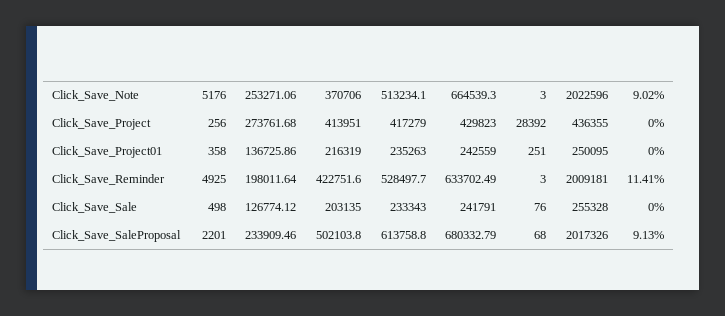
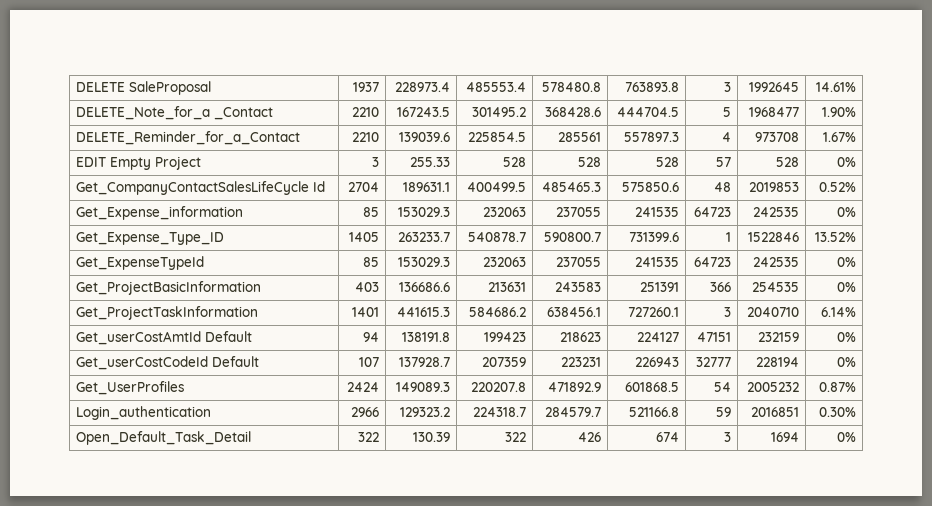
- Click_Save_Note | 5176 | 253271.06 | 370706 | 513234.1 | 664539.3 | 3 | 2022596 | 9.02%
- Click_Save_Project | 256 | 273761.68 | 413951 | 417279 | 429823 | 28392 | 436355 | 0%
- Click_Save_Project01 | 358 | 136725.86 | 216319 | 235263 | 242559 | 251 | 250095 | 0%
- Click_Save_Reminder | 4925 | 198011.64 | 422751.6 | 528497.7 | 633702.49 | 3 | 2009181 | 11.41%
- Click_Save_Sale | 498 | 126774.12 | 203135 | 233343 | 241791 | 76 | 255328 | 0%
- Click_Save_SaleProposal | 2201 | 233909.46 | 502103.8 | 613758.8 | 680332.79 | 68 | 2017326 | 9.13%
+ DELETE SaleProposal | 1937 | 228973.4 | 485553.4 | 578480.8 | 763893.8 | 3 | 1992645 | 14.61%
+ DELETE_Note_for_a _Contact | 2210 | 167243.5 | 301495.2 | 368428.6 | 444704.5 | 5 | 1968477 | 1.90%
+ DELETE_Reminder_for_a_Contact | 2210 | 139039.6 | 225854.5 | 285561 | 557897.3 | 4 | 973708 | 1.67%
+ EDIT Empty Project | 3 | 255.33 | 528 | 528 | 528 | 57 | 528 | 0%
+ Get_CompanyContactSalesLifeCycle Id | 2704 | 189631.1 | 400499.5 | 485465.3 | 575850.6 | 48 | 2019853 | 0.52%
+ Get_Expense_information | 85 | 153029.3 | 232063 | 237055 | 241535 | 64723 | 242535 | 0%
+ Get_Expense_Type_ID | 1405 | 263233.7 | 540878.7 | 590800.7 | 731399.6 | 1 | 1522846 | 13.52%
+ Get_ExpenseTypeId | 85 | 153029.3 | 232063 | 237055 | 241535 | 64723 | 242535 | 0%
+ Get_ProjectBasicInformation | 403 | 136686.6 | 213631 | 243583 | 251391 | 366 | 254535 | 0%
+ Get_ProjectTaskInformation | 1401 | 441615.3 | 584686.2 | 638456.1 | 727260.1 | 3 | 2040710 | 6.14%
+ Get_userCostAmtId Default | 94 | 138191.8 | 199423 | 218623 | 224127 | 47151 | 232159 | 0%
+ Get_userCostCodeId Default | 107 | 137928.7 | 207359 | 223231 | 226943 | 32777 | 228194 | 0%
+ Get_UserProfiles | 2424 | 149089.3 | 220207.8 | 471892.9 | 601868.5 | 54 | 2005232 | 0.87%
+ Login_authentication | 2966 | 129323.2 | 224318.7 | 284579.7 | 521166.8 | 59 | 2016851 | 0.30%
+ Open_Default_Task_Detail | 322 | 130.39 | 322 | 426 | 674 | 3 | 1694 | 0%

